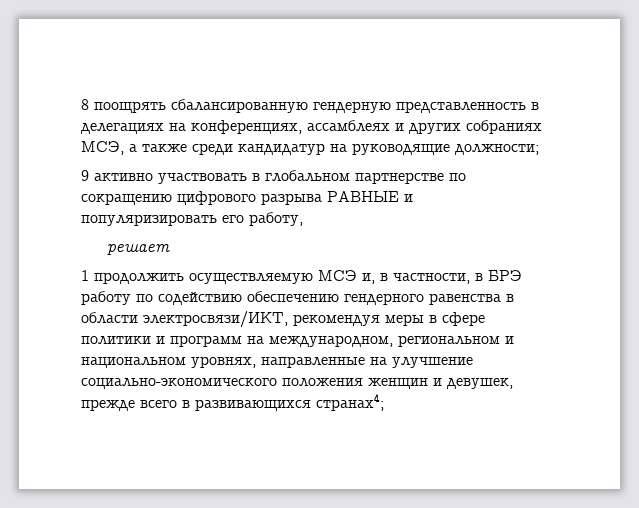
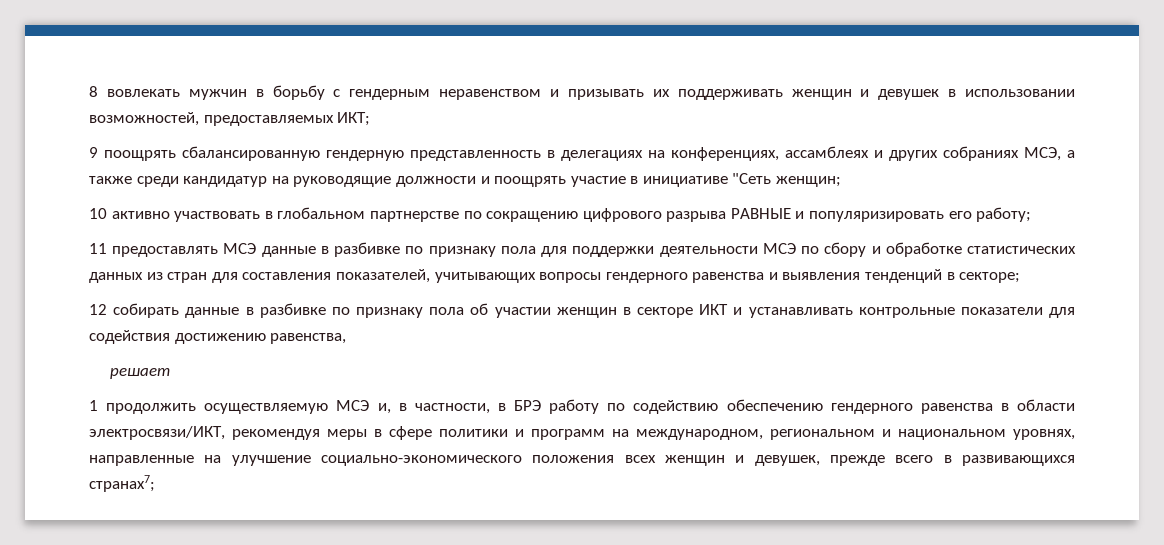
- 8 поощрять сбалансированную гендерную представленность в делегациях на конференциях, ассамблеях и других собраниях МСЭ, а также среди кандидатур на руководящие должности;
- 9 активно участвовать в глобальном партнерстве по сокращению цифрового разрыва РАВНЫЕ и популяризировать его работу,
+ 8 вовлекать мужчин в борьбу с гендерным неравенством и призывать их поддерживать женщин и девушек в использовании возможностей, предоставляемых ИКТ;
+ 9 поощрять сбалансированную гендерную представленность в делегациях на конференциях, ассамблеях и других собраниях МСЭ, а также среди кандидатур на руководящие должности и поощрять участие в инициативе "Сеть женщин;
+ 10 активно участвовать в глобальном партнерстве по сокращению цифрового разрыва РАВНЫЕ и популяризировать его работу;
+ 11 предоставлять МСЭ данные в разбивке по признаку пола для поддержки деятельности МСЭ по сбору и обработке статистических данных из стран для составления показателей, учитывающих вопросы гендерного равенства и выявления тенденций в секторе;
+ 12 собирать данные в разбивке по признаку пола об участии женщин в секторе ИКТ и устанавливать контрольные показатели для содействия достижению равенства,
- 1 продолжить осуществляемую МСЭ и, в частности, в БРЭ работу по содействию обеспечению гендерного равенства в области электросвязи/ИКТ, рекомендуя меры в сфере политики и программ на международном, региональном и национальном уровнях, направленные на улучшение социально-экономического положения женщин и девушек, прежде всего в развивающихся странах4;
+ 1 продолжить осуществляемую МСЭ и, в частности, в БРЭ работу по содействию обеспечению гендерного равенства в области электросвязи/ИКТ, рекомендуя меры в сфере политики и программ на международном, региональном и национальном уровнях, направленные на улучшение социально-экономического положения всех женщин и девушек, прежде всего в развивающихся странах7;

